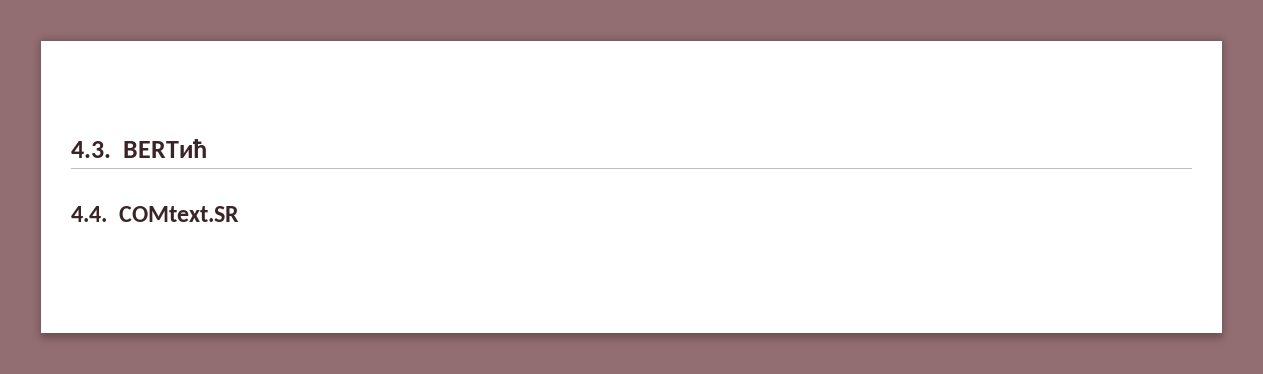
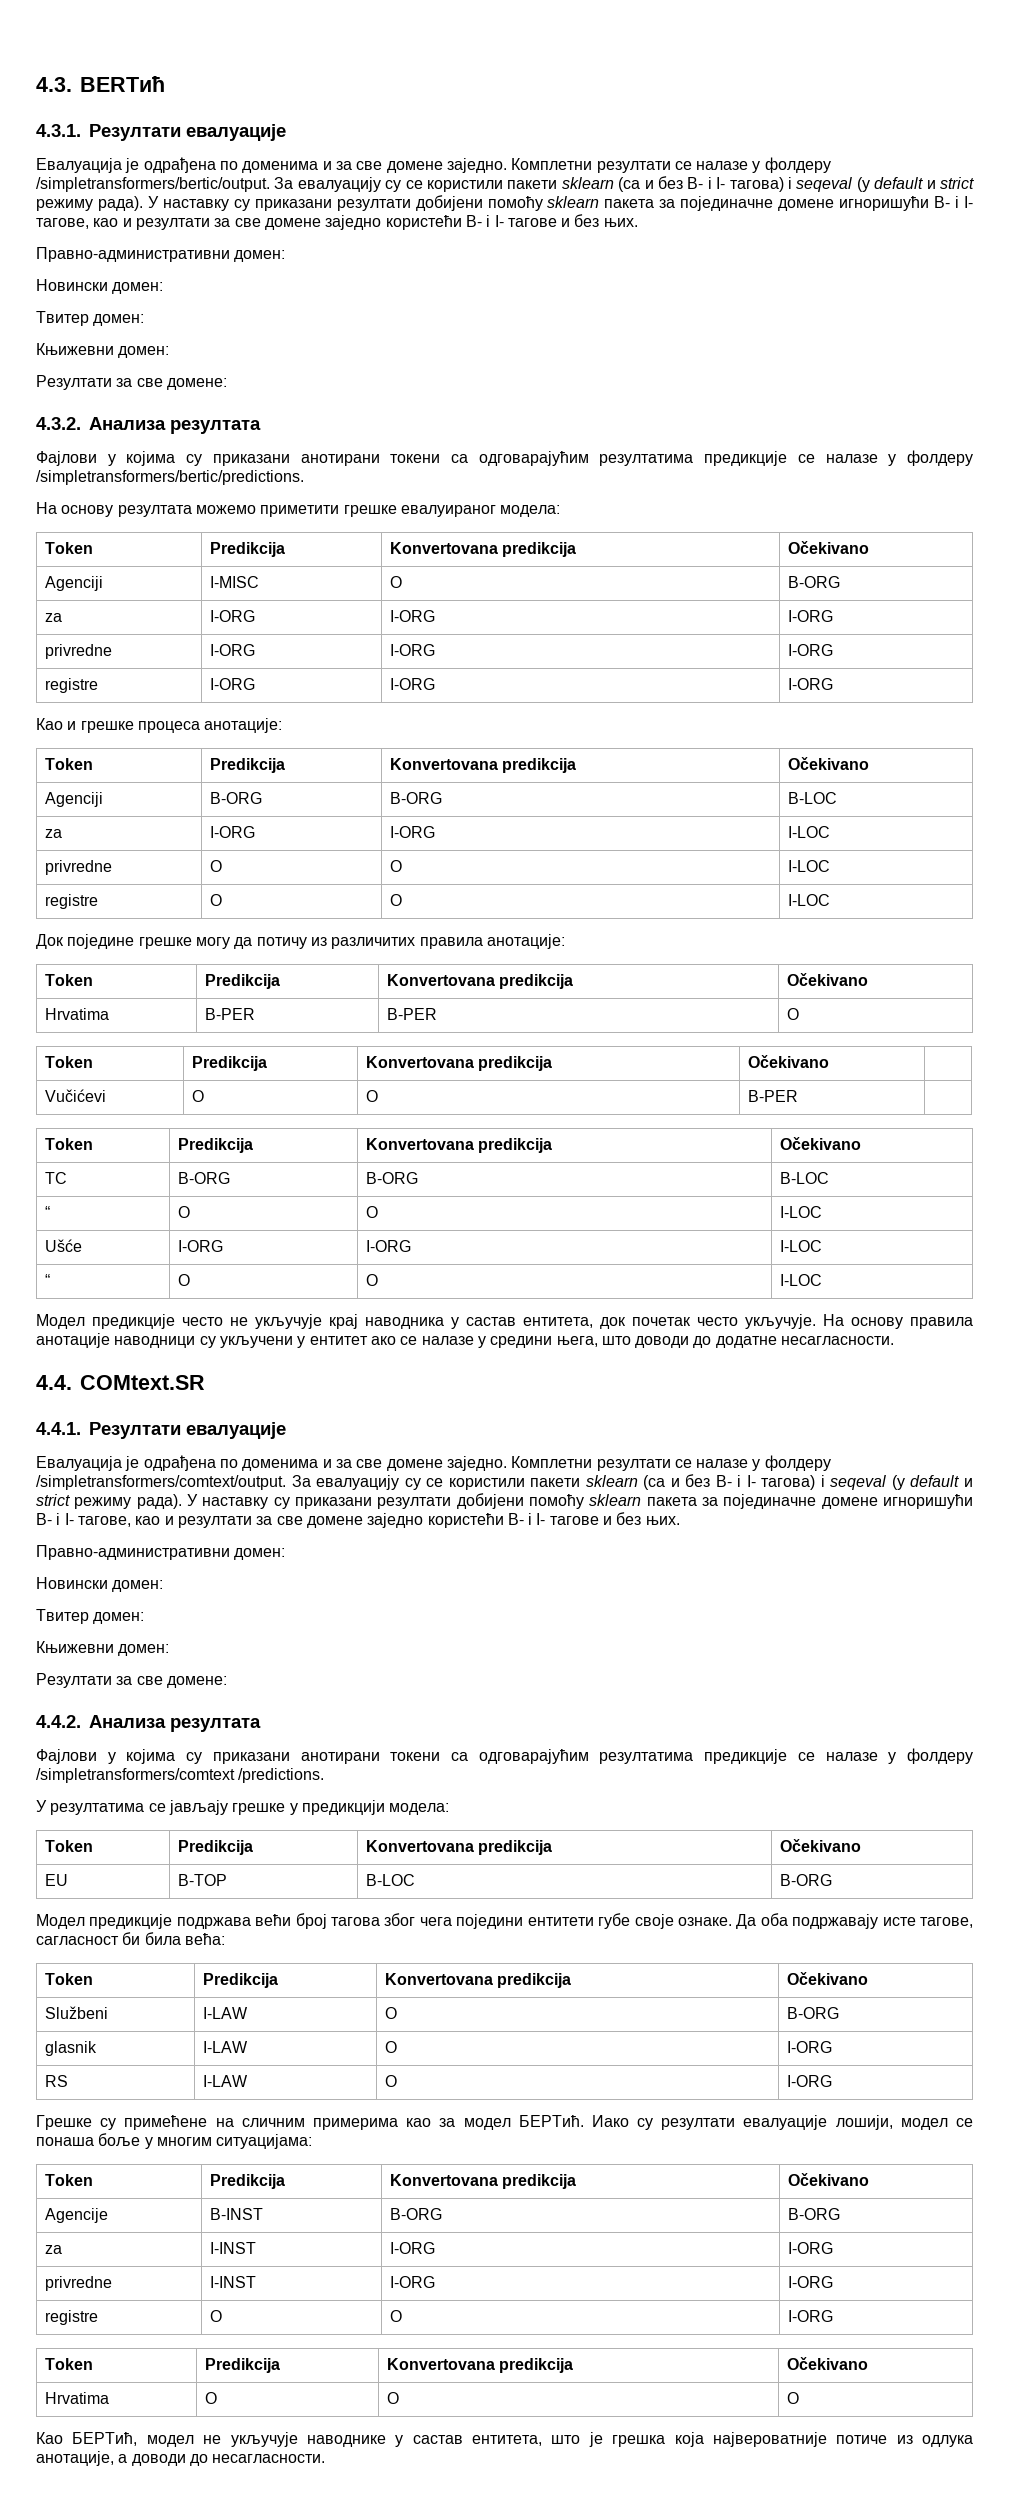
+ 4.3.1. Резултати евалуације
+ Евалуација је одрађена по доменима и за све домене заједно. Комплетни резултати се налазе у фолдеру /simpletransformers/bertic/output. За евалуацију су се користили пакети sklearn (са и без B- i I- тагова) i seqeval (у default и strict режиму рада). У наставку су приказани резултати добијени помоћу sklearn пакета за појединачне домене игноришући B- i I- тагове, као и резултати за све домене заједно користећи B- i I- тагове и без њих.
+ Правно-административни домен:
+ Новински домен:
+ Твитер домен:
+ Књижевни домен:
+ Резултати за све домене:
+ 4.3.2. Анализа резултата
+ Фајлови у којима су приказани анотирани токени са одговарајућим резултатима предикције се налазе у фолдеру /simpletransformers/bertic/predictions.
+ На основу резултата можемо приметити грешке евалуираног модела:
+ Token | Predikcija | Konvertovana predikcija | Očekivano
+ Agenciji | I-MISC | O | B-ORG
+ za | I-ORG | I-ORG | I-ORG
+ privredne | I-ORG | I-ORG | I-ORG
+ registre | I-ORG | I-ORG | I-ORG
+ Као и грешке процеса анотације:
+ Token | Predikcija | Konvertovana predikcija | Očekivano
+ Agenciji | B-ORG | B-ORG | B-LOC
+ za | I-ORG | I-ORG | I-LOC
+ privredne | O | O | I-LOC
+ registre | O | O | I-LOC
+ Док поједине грешке могу да потичу из различитих правила анотације:
+ Token | Predikcija | Konvertovana predikcija | Očekivano
+ Hrvatima | B-PER | B-PER | O
+ Token | Predikcija | Konvertovana predikcija | Očekivano |
+ Vučićevi | О | O | B-PER |
+ Token | Predikcija | Konvertovana predikcija | Očekivano
+ TC | B-ORG | B-ORG | B-LOC
+ “ | O | O | I-LOC
+ Ušće | I-ORG | I-ORG | I-LOC
+ “ | O | O | I-LOC
+ Модел предикције често не укључује крај наводника у састав ентитета, док почетак често укључује. На основу правила анотације наводници су укључени у ентитет ако се налазе у средини њега, што доводи до додатне несагласности.
  4.4. COMtext.SR
+ 4.4.1. Резултати евалуације
+ Евалуација је одрађена по доменима и за све домене заједно. Комплетни резултати се налазе у фолдеру /simpletransformers/comtext/output. За евалуацију су се користили пакети sklearn (са и без B- i I- тагова) i seqeval (у default и strict режиму рада). У наставку су приказани резултати добијени помоћу sklearn пакета за појединачне домене игноришући B- i I- тагове, као и резултати за све домене заједно користећи B- i I- тагове и без њих.
+ Правно-административни домен:
+ Новински домен:
+ Твитер домен:
+ Књижевни домен:
+ Резултати за све домене:
+ 4.4.2. Анализа резултата
+ Фајлови у којима су приказани анотирани токени са одговарајућим резултатима предикције се налазе у фолдеру /simpletransformers/comtext /predictions.
+ У резултатима се јављају грешке у предикцији модела:
+ Token | Predikcija | Konvertovana predikcija | Očekivano
+ EU | B-TOP | B-LOC | B-ORG
+ Модел предикције подржава већи број тагова због чега поједини ентитети губе своје ознаке. Да оба подржавају исте тагове, сагласност би била већа:
+ Token | Predikcija | Konvertovana predikcija | Očekivano
+ Službeni | I-LAW | O | B-ORG
+ glasnik | I-LAW | O | I-ORG
+ RS | I-LAW | O | I-ORG
+ Грешке су примећене на сличним примерима као за модел БЕРТић. Иако су резултати евалуације лошији, модел се понаша боље у многим ситуацијама:
+ Token | Predikcija | Konvertovana predikcija | Očekivano
+ Agencije | B-INST | B-ORG | B-ORG
+ za | I-INST | I-ORG | I-ORG
+ privredne | I-INST | I-ORG | I-ORG
+ registre | O | O | I-ORG
+ Token | Predikcija | Konvertovana predikcija | Očekivano
+ Hrvatima | O | O | O
+ Као БЕРТић, модел не укључује наводнике у састав ентитета, што је грешка која највероватније потиче из одлука анотације, а доводи до несагласности.

